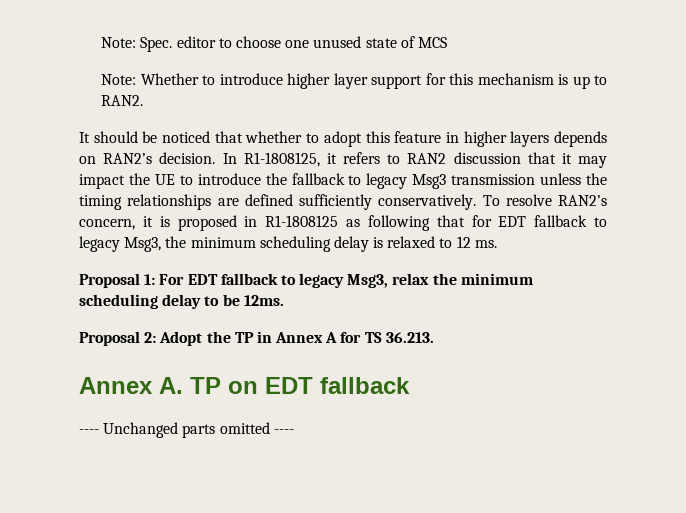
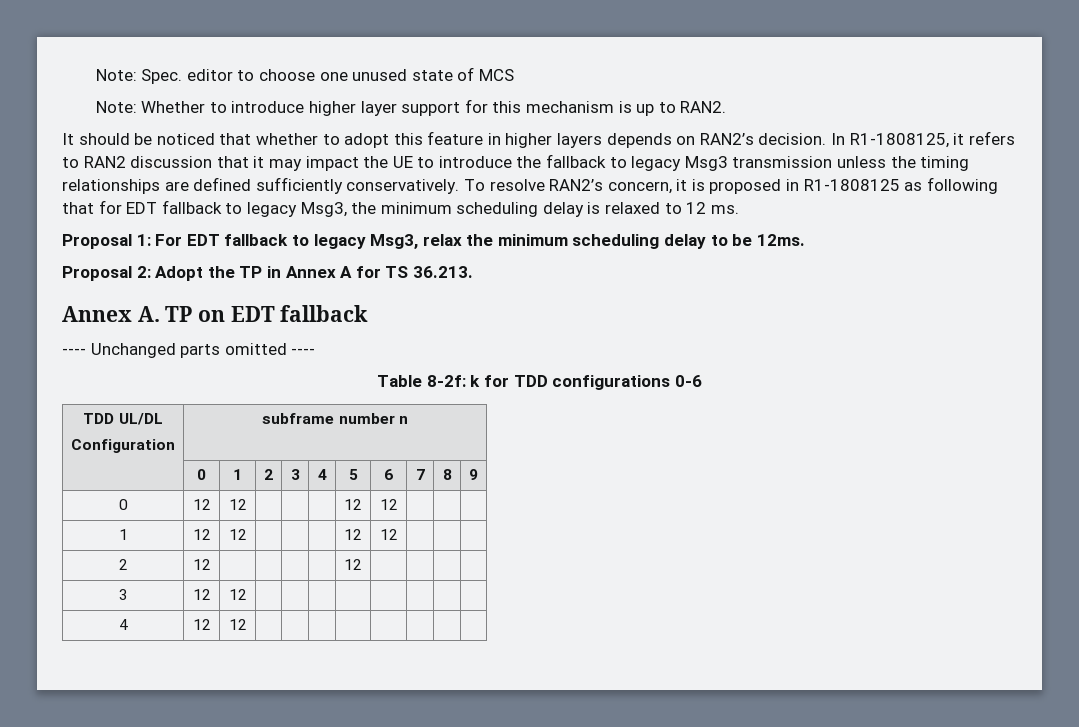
+ Table 8-2f: k for TDD configurations 0-6
+ TDD UL/DL
+ Configuration | subframe number n
+ | 0 | 1 | 2 | 3 | 4 | 5 | 6 | 7 | 8 | 9
+ 0 | 12 | 12 | | | | 12 | 12 | | |
+ 1 | 12 | 12 | | | | 12 | 12 | | |
+ 2 | 12 | | | | | 12 | | | |
+ 3 | 12 | 12 | | | | | | | |
+ 4 | 12 | 12 | | | | | | | |

